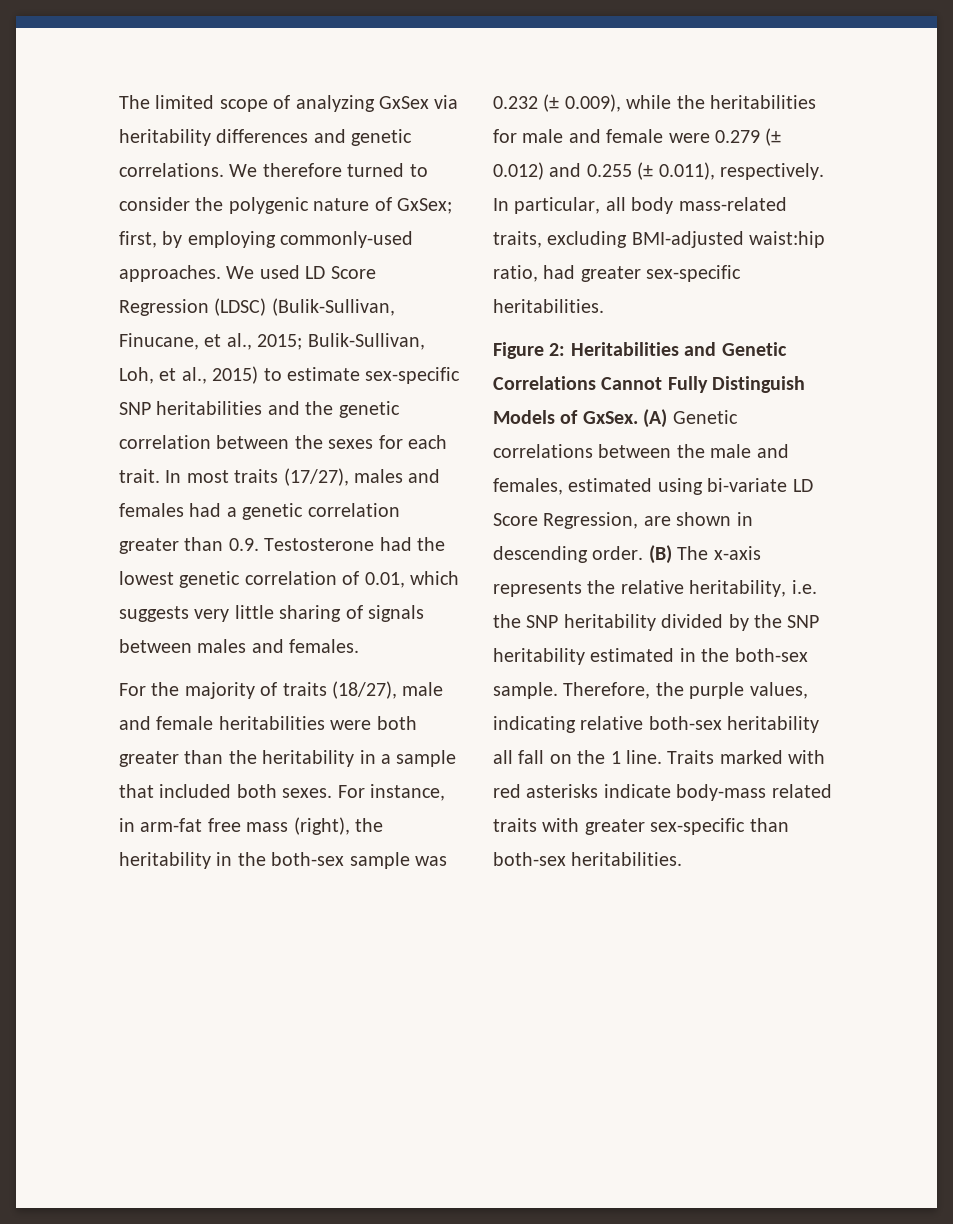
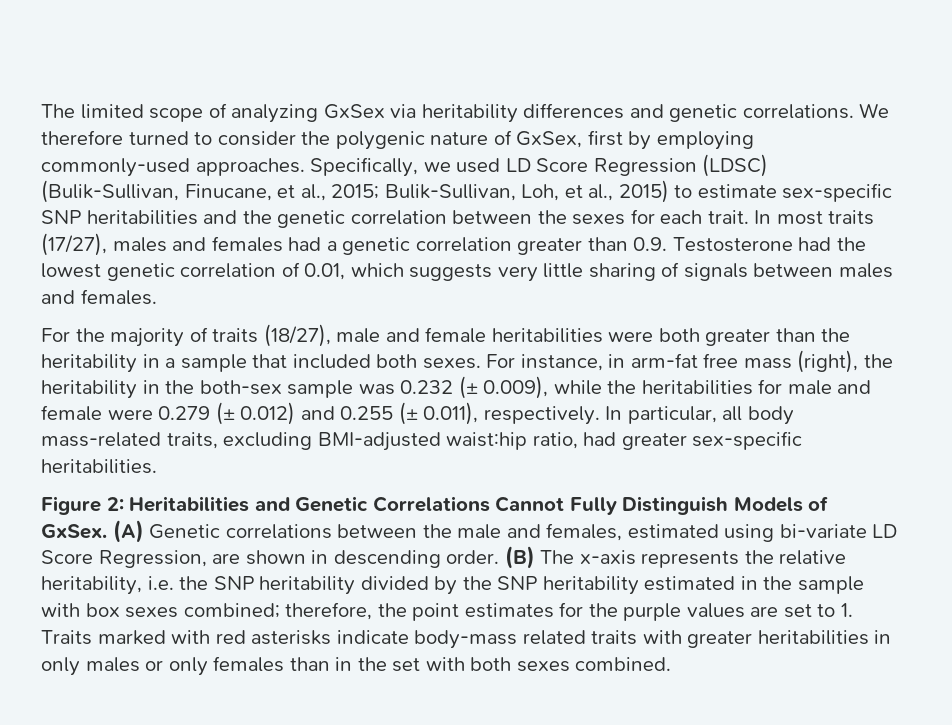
- We therefore turned to consider the polygenic nature of GxSex; first, by employing commonly-used approaches.
+ We therefore turned to consider the polygenic nature of GxSex, first by employing commonly-used approaches.
- We used LD Score Regression (LDSC) (Bulik-Sullivan, Finucane, et al., 2015; Bulik-Sullivan, Loh, et al., 2015) to estimate sex-specific SNP heritabilities and the genetic correlation between the sexes for each trait.
+ Specifically, we used LD Score Regression (LDSC) (Bulik-Sullivan, Finucane, et al., 2015; Bulik-Sullivan, Loh, et al., 2015) to estimate sex-specific SNP heritabilities and the genetic correlation between the sexes for each trait.
- (B) The x-axis represents the relative heritability, i.e. the SNP heritability divided by the SNP heritability estimated in the both-sex sample. Therefore, the purple values, indicating relative both-sex heritability all fall on the 1 line. Traits marked with red asterisks indicate body-mass related traits with greater sex-specific than both-sex heritabilities.
+ (B) The x-axis represents the relative heritability, i.e. the SNP heritability divided by the SNP heritability estimated in the sample with box sexes combined; therefore, the point estimates for the purple values are set to 1. Traits marked with red asterisks indicate body-mass related traits with greater heritabilities in only males or only females than in the set with both sexes combined.

